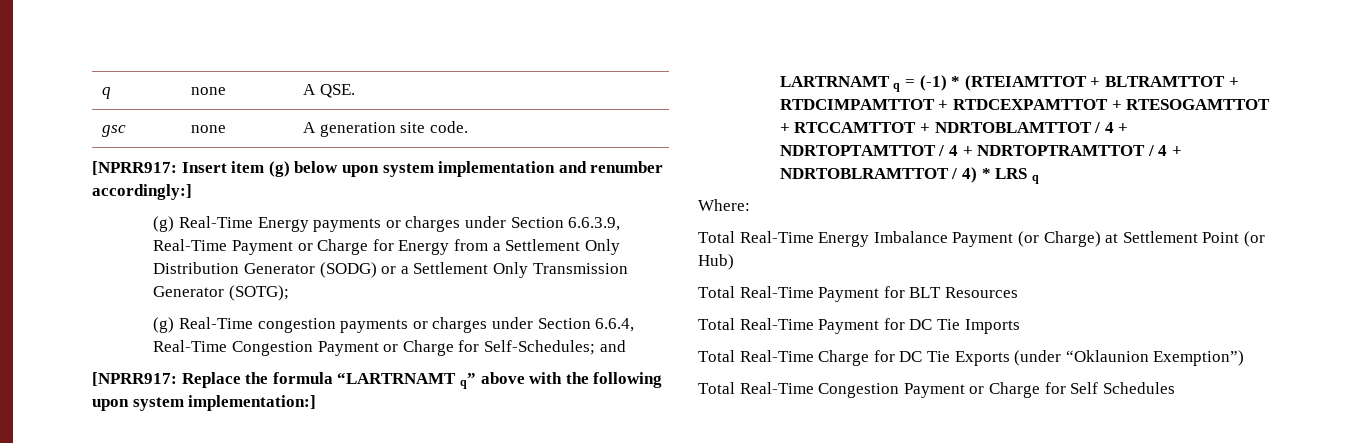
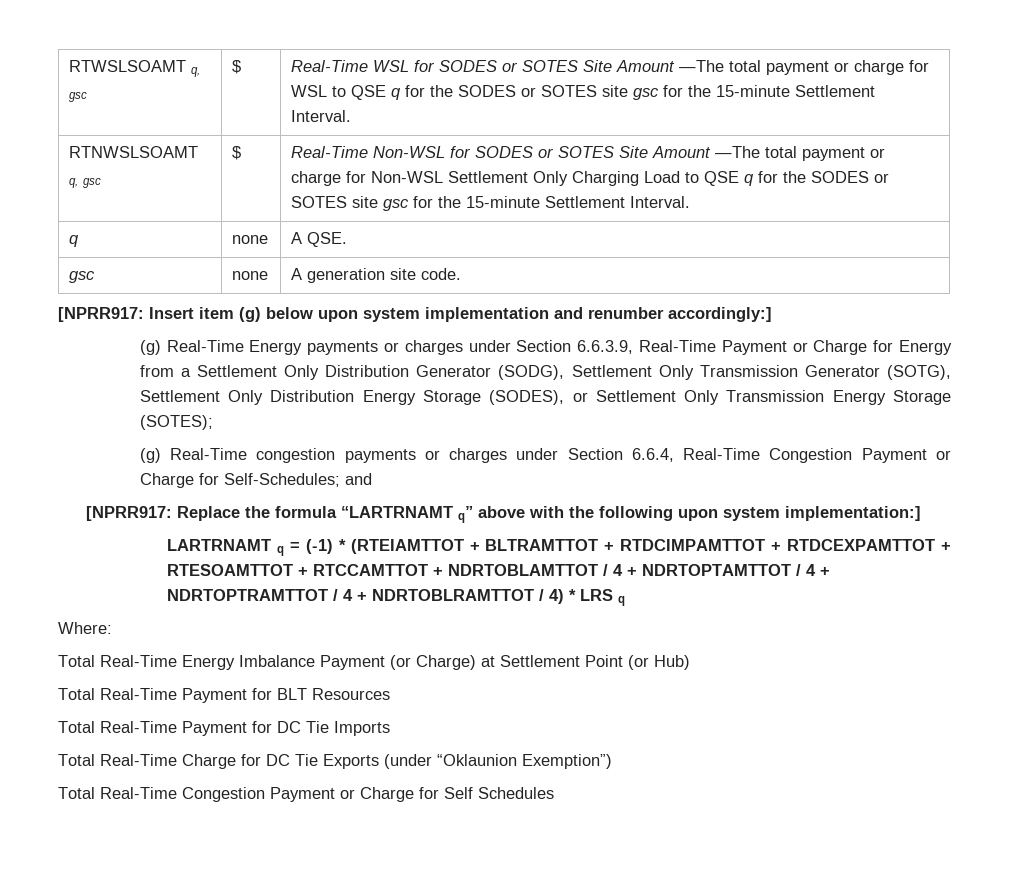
+ RTWSLSOAMT q, gsc | $ | Real-Time WSL for SODES or SOTES Site Amount —The total payment or charge for WSL to QSE q for the SODES or SOTES site gsc for the 15-minute Settlement Interval.
+ RTNWSLSOAMT q, gsc | $ | Real-Time Non-WSL for SODES or SOTES Site Amount —The total payment or charge for Non-WSL Settlement Only Charging Load to QSE q for the SODES or SOTES site gsc for the 15-minute Settlement Interval.
- (g) Real-Time Energy payments or charges under Section 6.6.3.9, Real-Time Payment or Charge for Energy from a Settlement Only Distribution Generator (SODG) or a Settlement Only Transmission Generator (SOTG);
+ (g) Real-Time Energy payments or charges under Section 6.6.3.9, Real-Time Payment or Charge for Energy from a Settlement Only Distribution Generator (SODG), Settlement Only Transmission Generator (SOTG), Settlement Only Distribution Energy Storage (SODES), or Settlement Only Transmission Energy Storage (SOTES);
- LARTRNAMT q = (-1) * (RTEIAMTTOT + BLTRAMTTOT + RTDCIMPAMTTOT + RTDCEXPAMTTOT + RTESOGAMTTOT + RTCCAMTTOT + NDRTOBLAMTTOT / 4 + NDRTOPTAMTTOT / 4 + NDRTOPTRAMTTOT / 4 + NDRTOBLRAMTTOT / 4) * LRS q
+ LARTRNAMT q = (-1) * (RTEIAMTTOT + BLTRAMTTOT + RTDCIMPAMTTOT + RTDCEXPAMTTOT + RTESOAMTTOT + RTCCAMTTOT + NDRTOBLAMTTOT / 4 + NDRTOPTAMTTOT / 4 + NDRTOPTRAMTTOT / 4 + NDRTOBLRAMTTOT / 4) * LRS q

